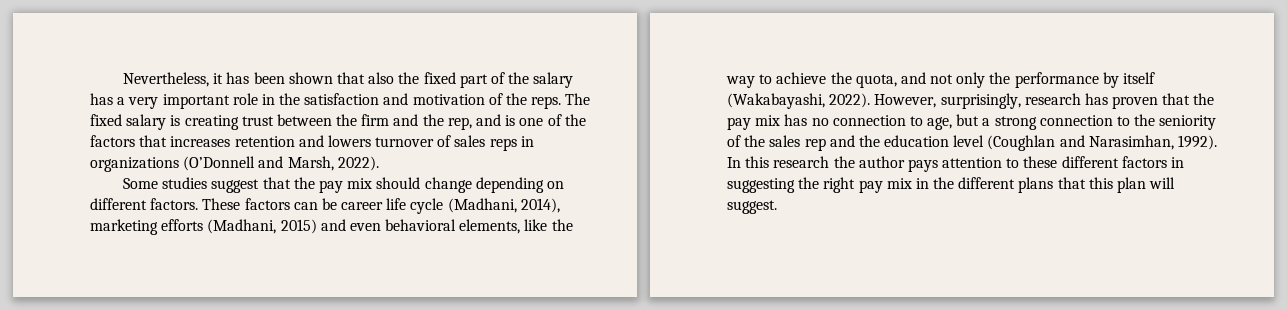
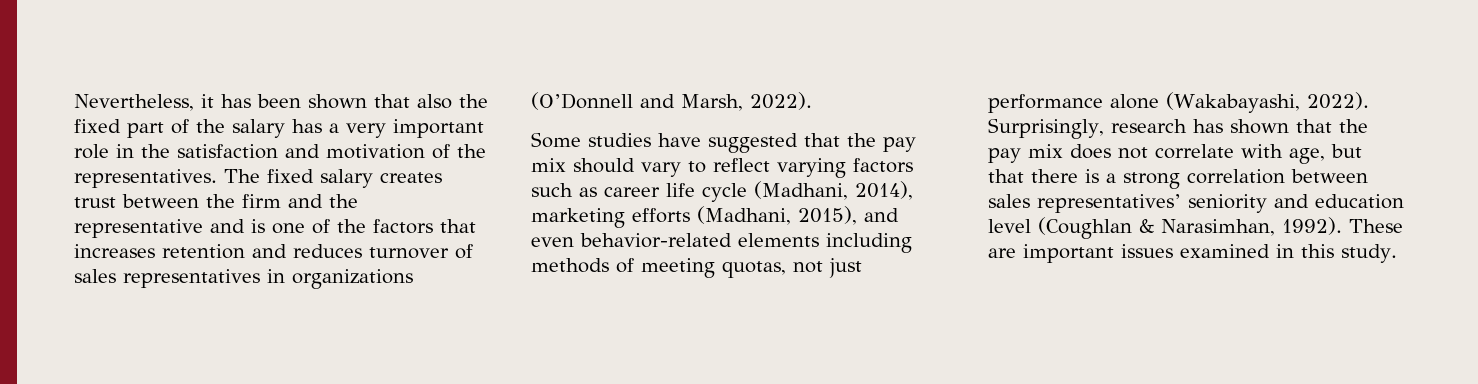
- Nevertheless, it has been shown that also the fixed part of the salary has a very important role in the satisfaction and motivation of the reps.
+ Nevertheless, it has been shown that also the fixed part of the salary has a very important role in the satisfaction and motivation of the representatives.
- The fixed salary is creating trust between the firm and the rep, and is one of the factors that increases retention and lowers turnover of sales reps in organizations (O’Donnell and Marsh, 2022).
+ The fixed salary creates trust between the firm and the representative and is one of the factors that increases retention and reduces turnover of sales representatives in organizations (O’Donnell and Marsh, 2022).
- Some studies suggest that the pay mix should change depending on different factors. These factors can be career life cycle (Madhani, 2014), marketing efforts (Madhani, 2015) and even behavioral elements, like the way to achieve the quota, and not only the performance by itself (Wakabayashi, 2022). However, surprisingly, research has proven that the pay mix has no connection to age, but a strong connection to the seniority of the sales rep and the education level (Coughlan and Narasimhan, 1992).
+ Some studies have suggested that the pay mix should vary to reflect varying factors such as career life cycle (Madhani, 2014), marketing efforts (Madhani, 2015), and even behavior-related elements including methods of meeting quotas, not just performance alone (Wakabayashi, 2022). Surprisingly, research has shown that the pay mix does not correlate with age, but that there is a strong correlation between sales representatives’ seniority and education level (Coughlan & Narasimhan, 1992).
- In this research the author pays attention to these different factors in suggesting the right pay mix in the different plans that this plan will suggest.
+ These are important issues examined in this study.

